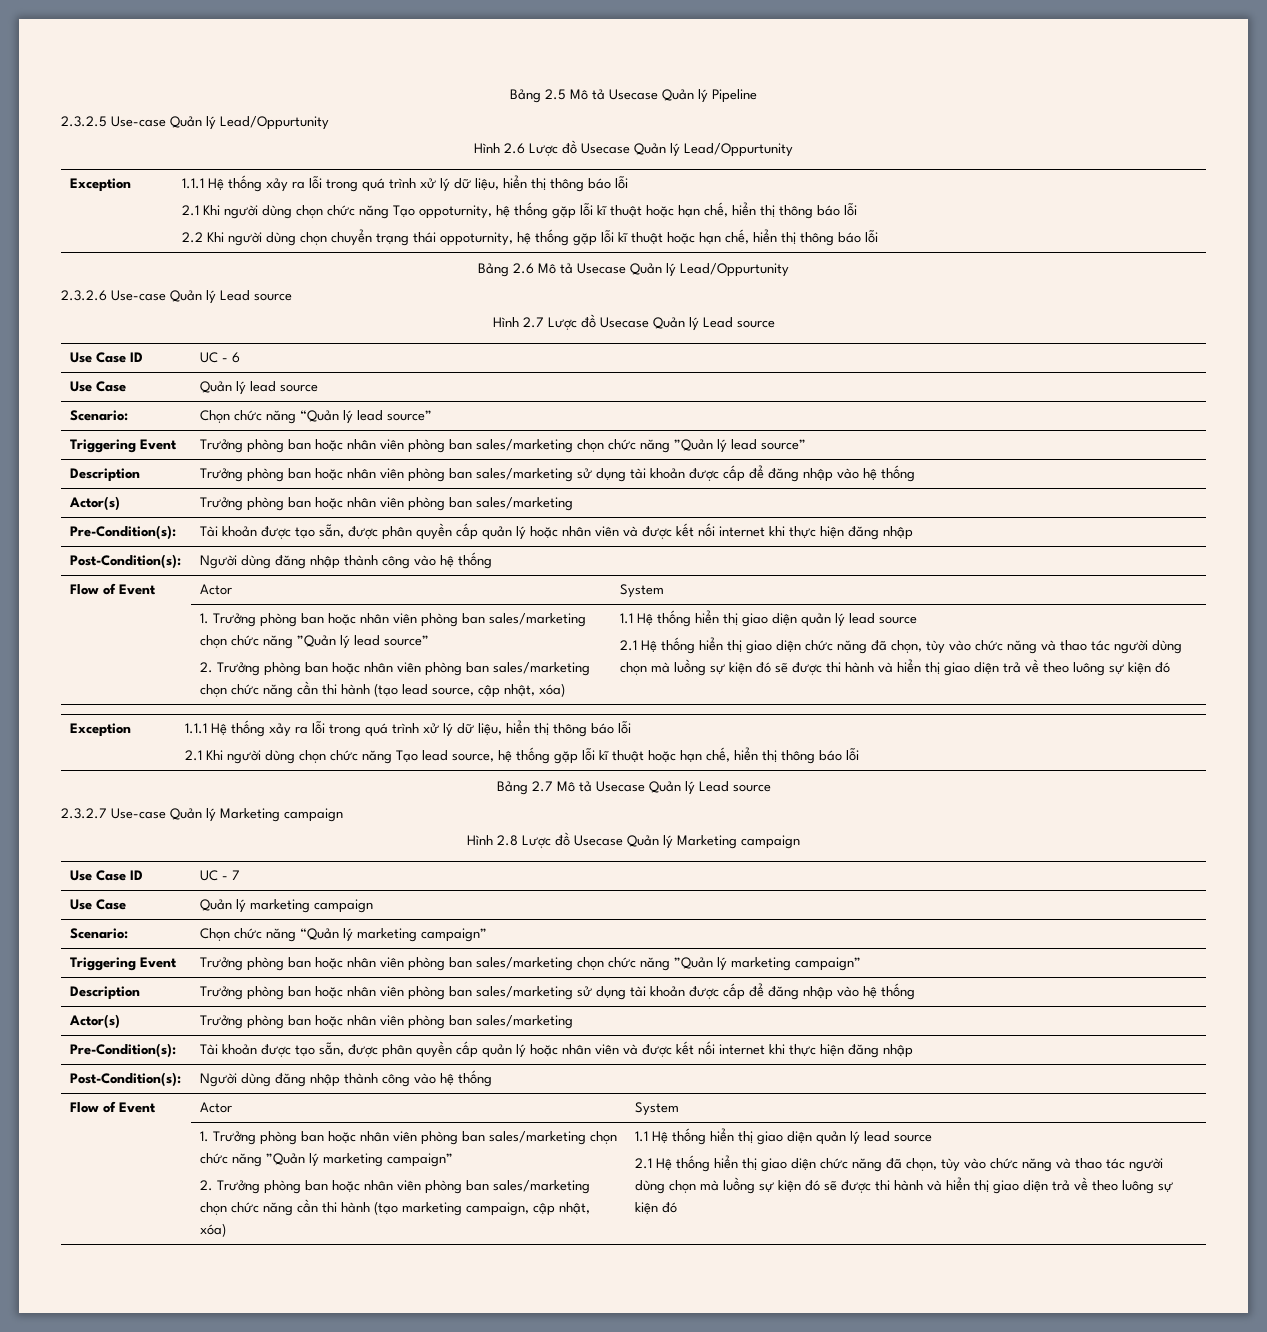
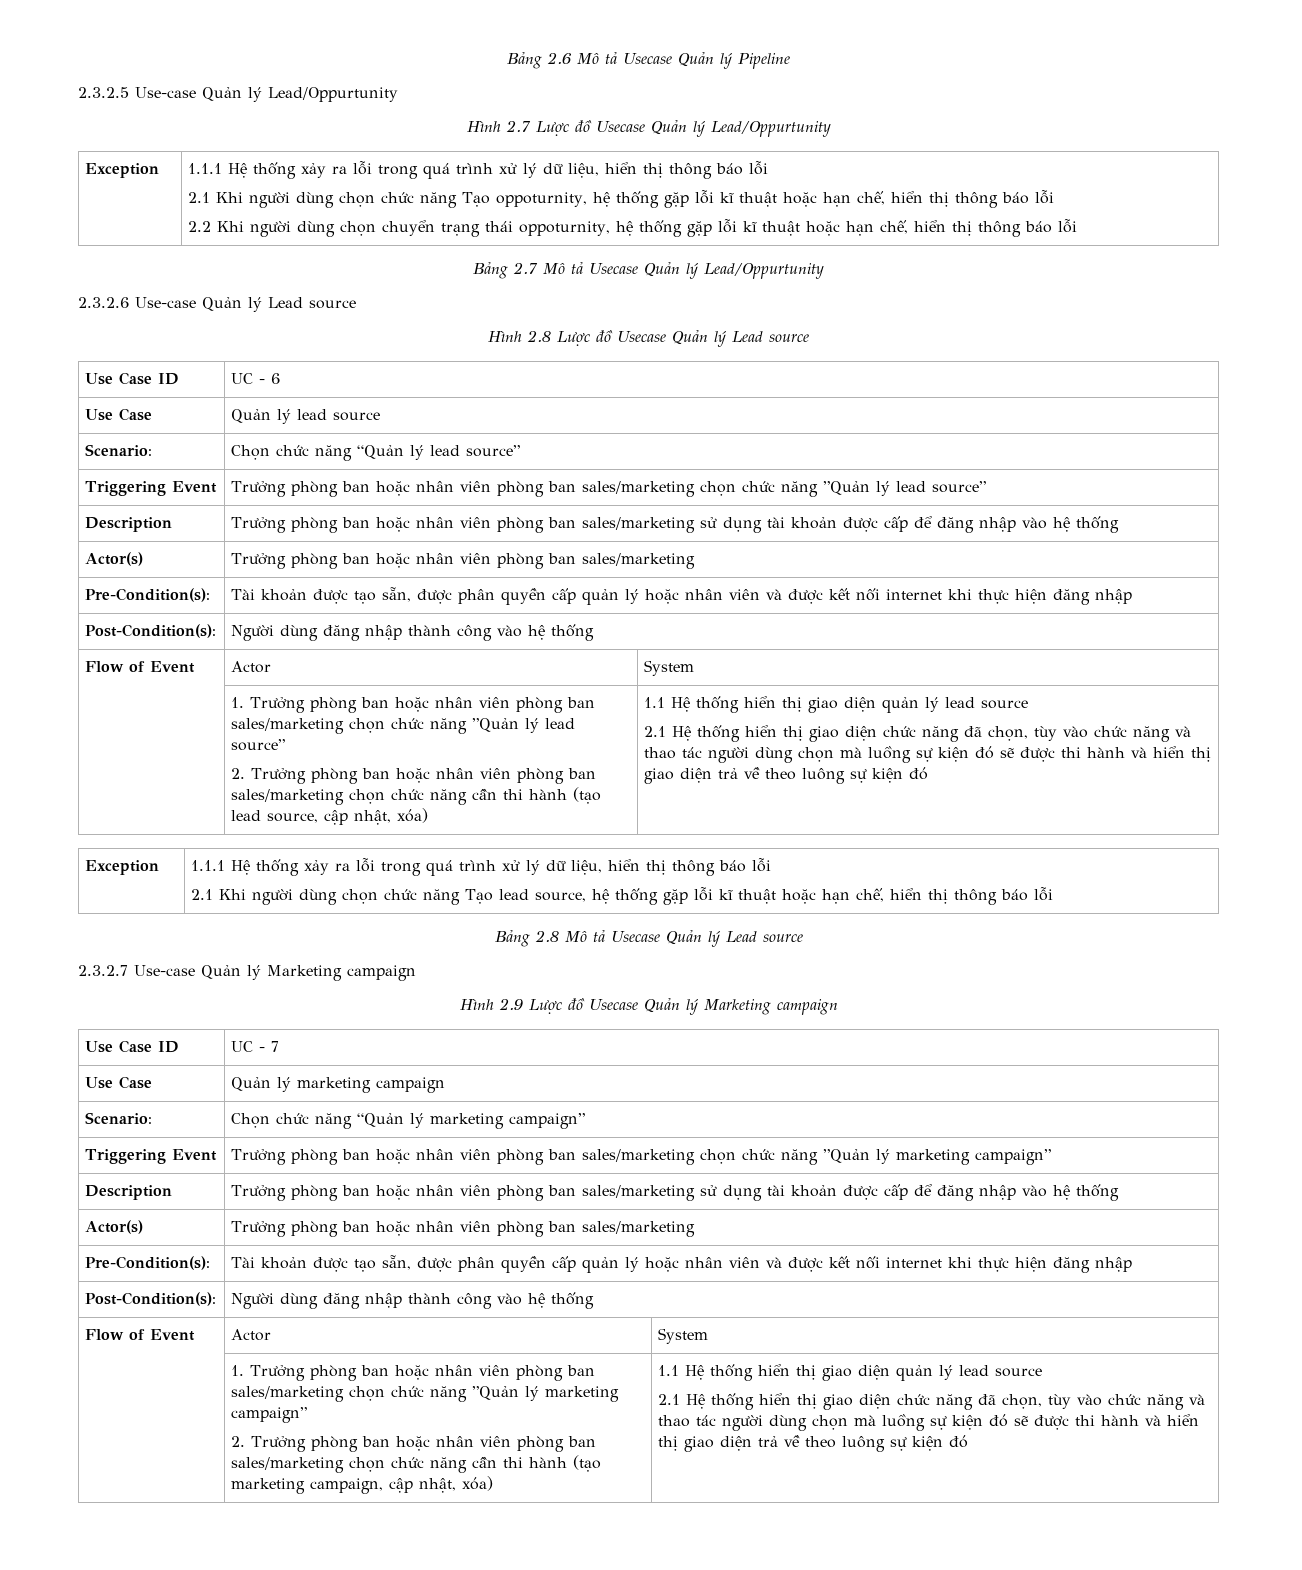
- Bảng 2.5 Mô tả Usecase Quản lý Pipeline
+ Bảng 2.6 Mô tả Usecase Quản lý Pipeline
- Hình 2.6 Lược đồ Usecase Quản lý Lead/Oppurtunity
+ Hình 2.7 Lược đồ Usecase Quản lý Lead/Oppurtunity
- Bảng 2.6 Mô tả Usecase Quản lý Lead/Oppurtunity
+ Bảng 2.7 Mô tả Usecase Quản lý Lead/Oppurtunity
- Hình 2.7 Lược đồ Usecase Quản lý Lead source
+ Hình 2.8 Lược đồ Usecase Quản lý Lead source
- Bảng 2.7 Mô tả Usecase Quản lý Lead source
+ Bảng 2.8 Mô tả Usecase Quản lý Lead source
- Hình 2.8 Lược đồ Usecase Quản lý Marketing campaign
+ Hình 2.9 Lược đồ Usecase Quản lý Marketing campaign

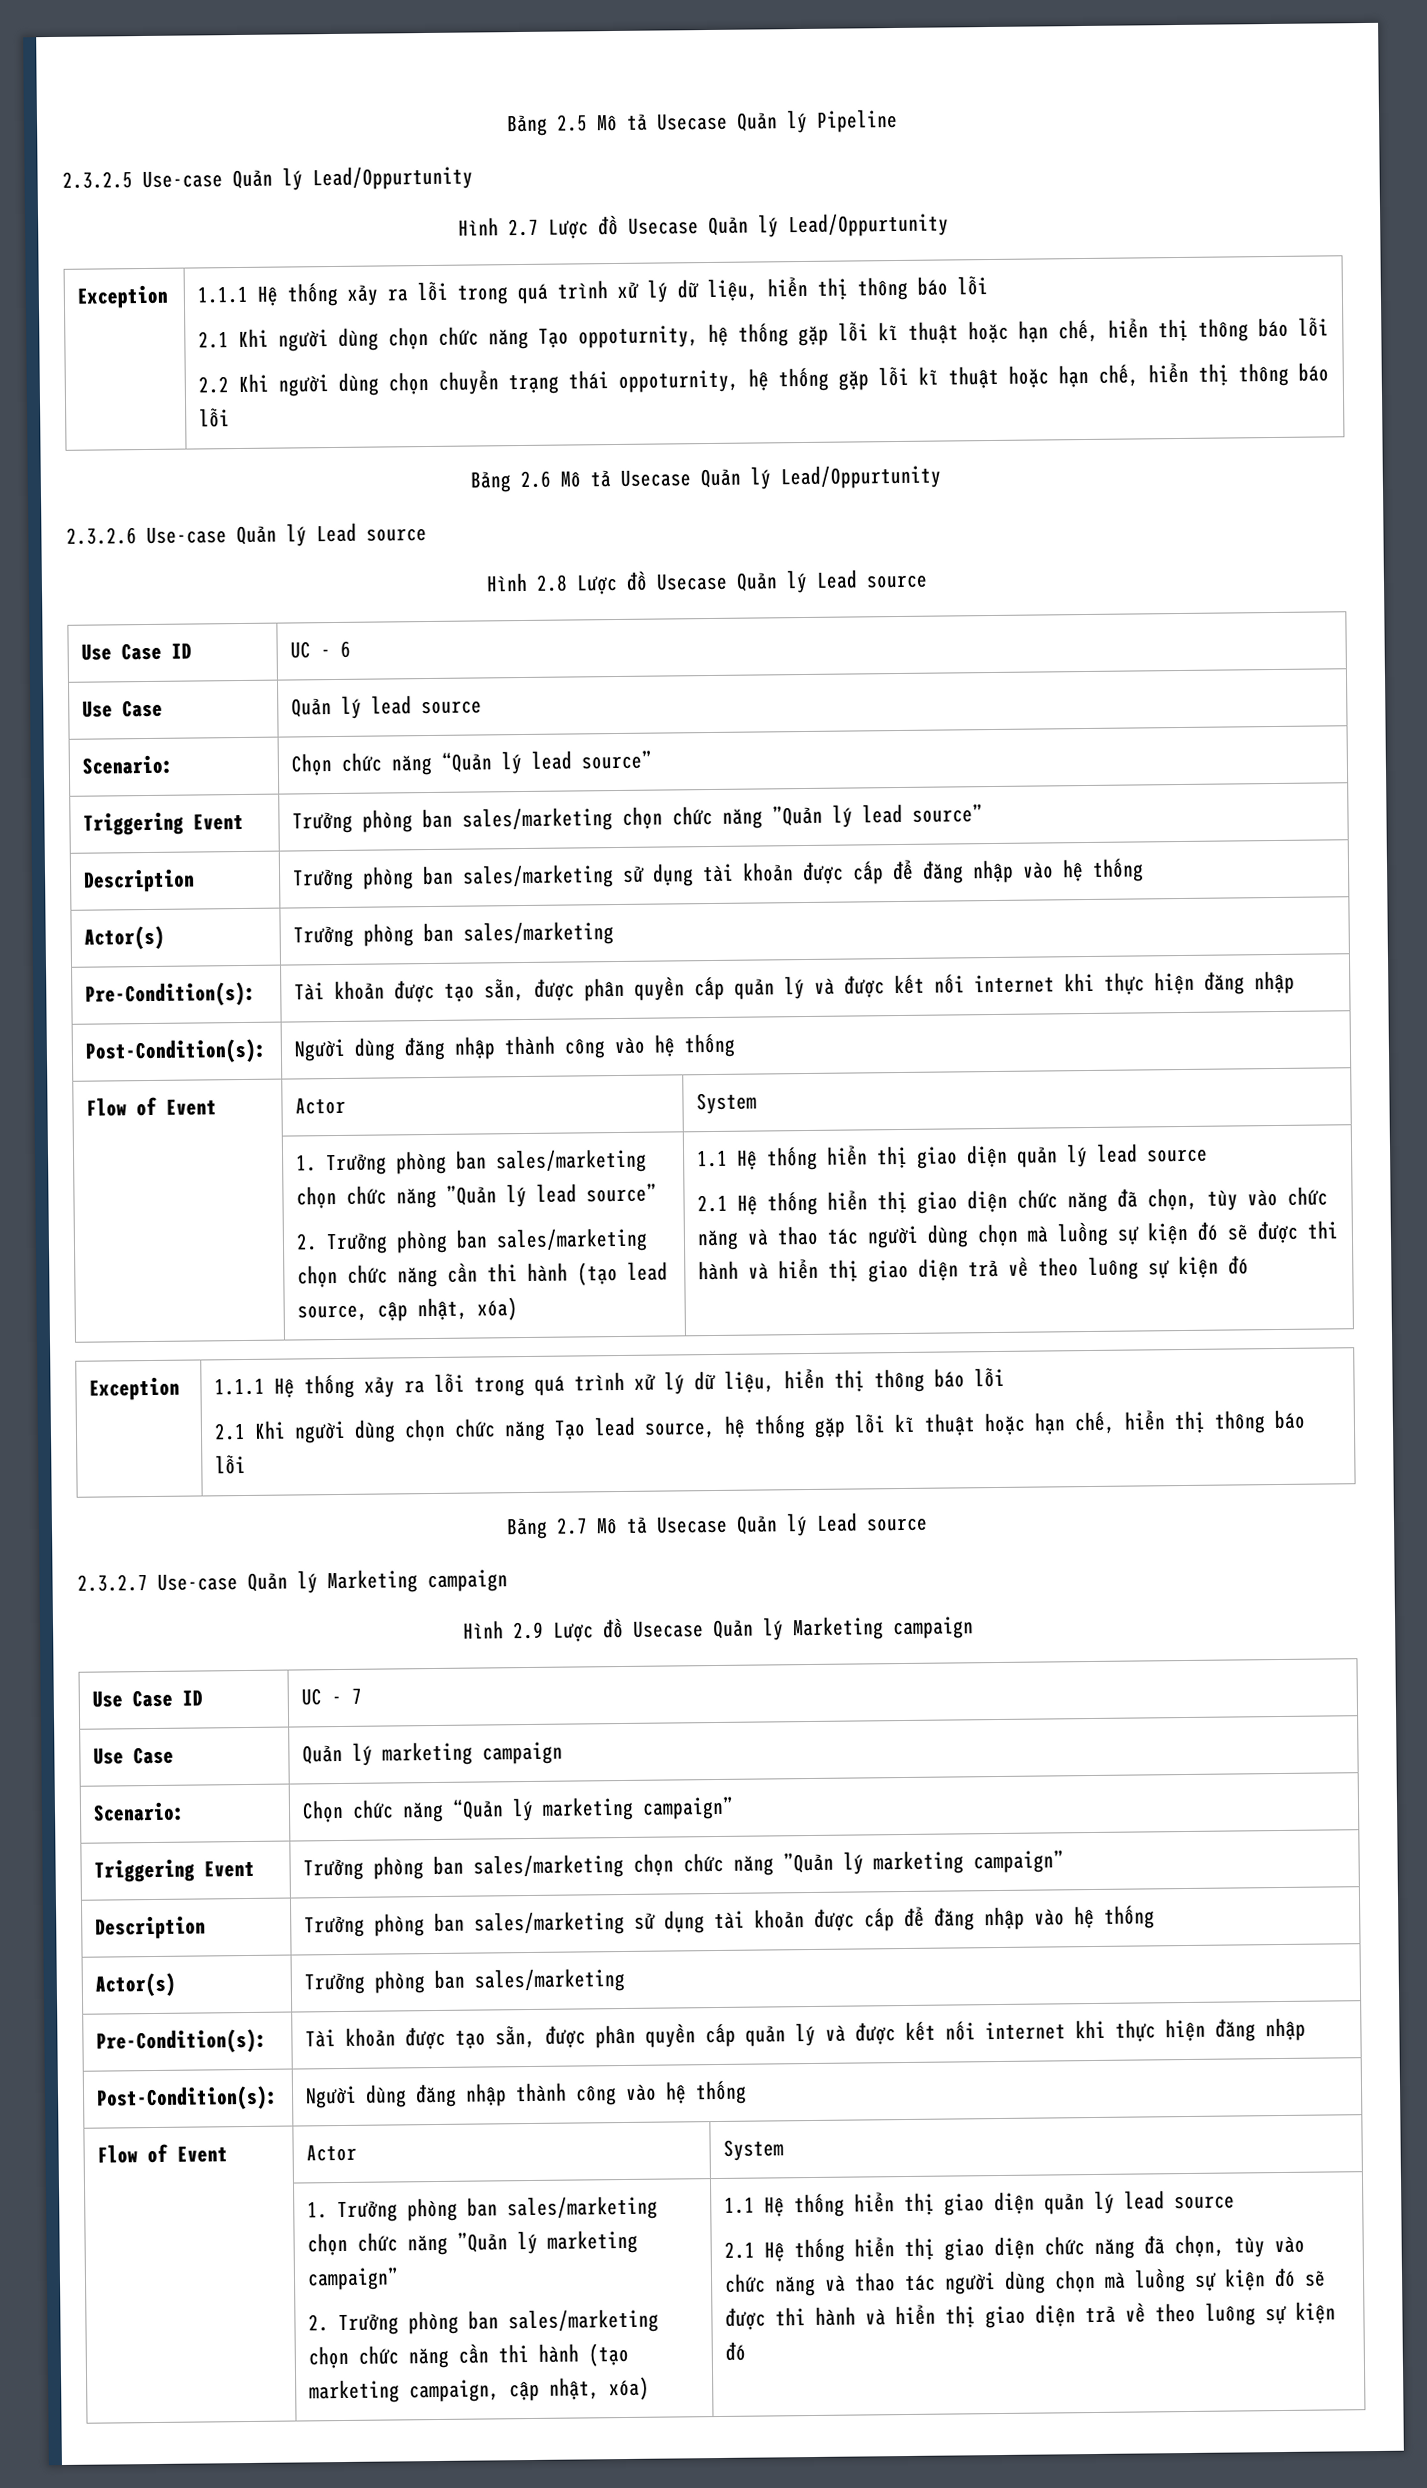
- Bảng 2.6 Mô tả Usecase Quản lý Pipeline
+ Bảng 2.5 Mô tả Usecase Quản lý Pipeline
- Bảng 2.7 Mô tả Usecase Quản lý Lead/Oppurtunity
+ Bảng 2.6 Mô tả Usecase Quản lý Lead/Oppurtunity
- Triggering Event | Trưởng phòng ban hoặc nhân viên phòng ban sales/marketing chọn chức năng ”Quản lý lead source”
- Description | Trưởng phòng ban hoặc nhân viên phòng ban sales/marketing sử dụng tài khoản được cấp để đăng nhập vào hệ thống
- Actor(s) | Trưởng phòng ban hoặc nhân viên phòng ban sales/marketing
- Pre-Condition(s): | Tài khoản được tạo sẵn, được phân quyền cấp quản lý hoặc nhân viên và được kết nối internet khi thực hiện đăng nhập
+ Triggering Event | Trưởng phòng ban sales/marketing chọn chức năng ”Quản lý lead source”
+ Description | Trưởng phòng ban sales/marketing sử dụng tài khoản được cấp để đăng nhập vào hệ thống
+ Actor(s) | Trưởng phòng ban sales/marketing
+ Pre-Condition(s): | Tài khoản được tạo sẵn, được phân quyền cấp quản lý và được kết nối internet khi thực hiện đăng nhập
- 1. Trưởng phòng ban hoặc nhân viên phòng ban sales/marketing chọn chức năng ”Quản lý lead source”
+ 1. Trưởng phòng ban sales/marketing chọn chức năng ”Quản lý lead source”
- 2. Trưởng phòng ban hoặc nhân viên phòng ban sales/marketing chọn chức năng cần thi hành (tạo lead source, cập nhật, xóa)
+ 2. Trưởng phòng ban sales/marketing chọn chức năng cần thi hành (tạo lead source, cập nhật, xóa)
- Bảng 2.8 Mô tả Usecase Quản lý Lead source
+ Bảng 2.7 Mô tả Usecase Quản lý Lead source
- Triggering Event | Trưởng phòng ban hoặc nhân viên phòng ban sales/marketing chọn chức năng ”Quản lý marketing campaign”
- Description | Trưởng phòng ban hoặc nhân viên phòng ban sales/marketing sử dụng tài khoản được cấp để đăng nhập vào hệ thống
- Actor(s) | Trưởng phòng ban hoặc nhân viên phòng ban sales/marketing
- Pre-Condition(s): | Tài khoản được tạo sẵn, được phân quyền cấp quản lý hoặc nhân viên và được kết nối internet khi thực hiện đăng nhập
+ Triggering Event | Trưởng phòng ban sales/marketing chọn chức năng ”Quản lý marketing campaign”
+ Description | Trưởng phòng ban sales/marketing sử dụng tài khoản được cấp để đăng nhập vào hệ thống
+ Actor(s) | Trưởng phòng ban sales/marketing
+ Pre-Condition(s): | Tài khoản được tạo sẵn, được phân quyền cấp quản lý và được kết nối internet khi thực hiện đăng nhập
- 1. Trưởng phòng ban hoặc nhân viên phòng ban sales/marketing chọn chức năng ”Quản lý marketing campaign”
+ 1. Trưởng phòng ban sales/marketing chọn chức năng ”Quản lý marketing campaign”
- 2. Trưởng phòng ban hoặc nhân viên phòng ban sales/marketing chọn chức năng cần thi hành (tạo marketing campaign, cập nhật, xóa)
+ 2. Trưởng phòng ban sales/marketing chọn chức năng cần thi hành (tạo marketing campaign, cập nhật, xóa)

